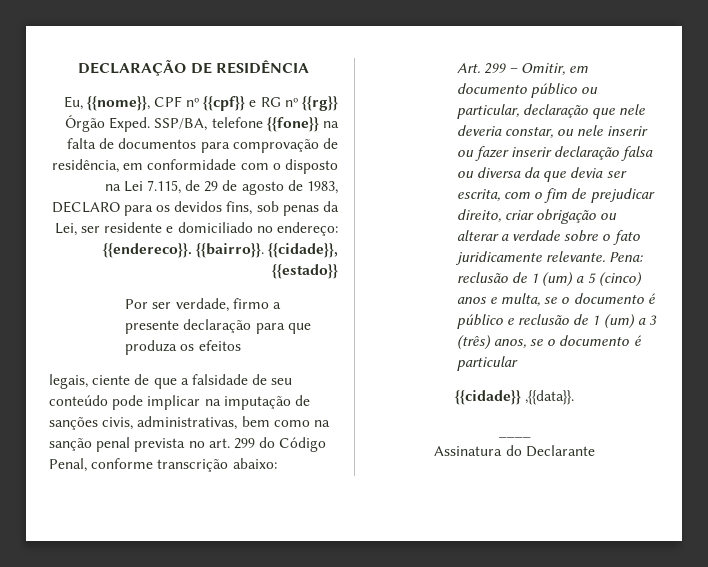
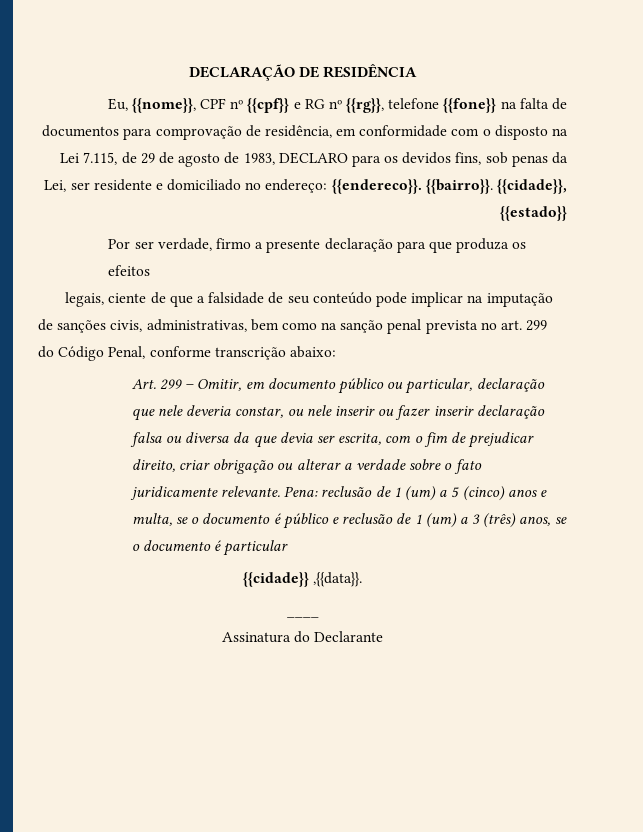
- Eu, {{nome}}, CPF nº {{cpf}} e RG nº {{rg}} Órgão Exped. SSP/BA, telefone {{fone}} na falta de documentos para comprovação de residência, em conformidade com o disposto na Lei 7.115, de 29 de agosto de 1983, DECLARO para os devidos fins, sob penas da Lei, ser residente e domiciliado no endereço: {{endereco}}.
+ Eu, {{nome}}, CPF nº {{cpf}} e RG nº {{rg}}, telefone {{fone}} na falta de documentos para comprovação de residência, em conformidade com o disposto na Lei 7.115, de 29 de agosto de 1983, DECLARO para os devidos fins, sob penas da Lei, ser residente e domiciliado no endereço: {{endereco}}.

